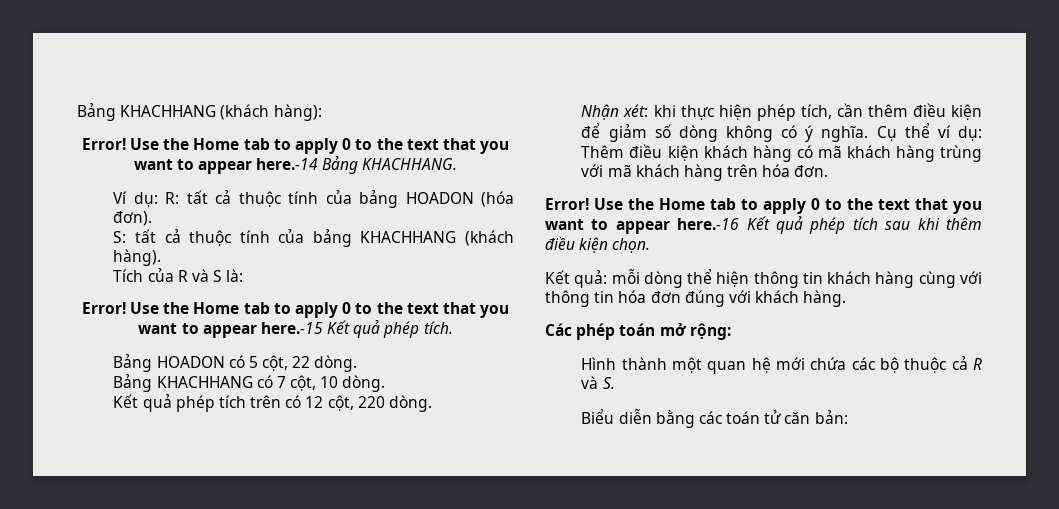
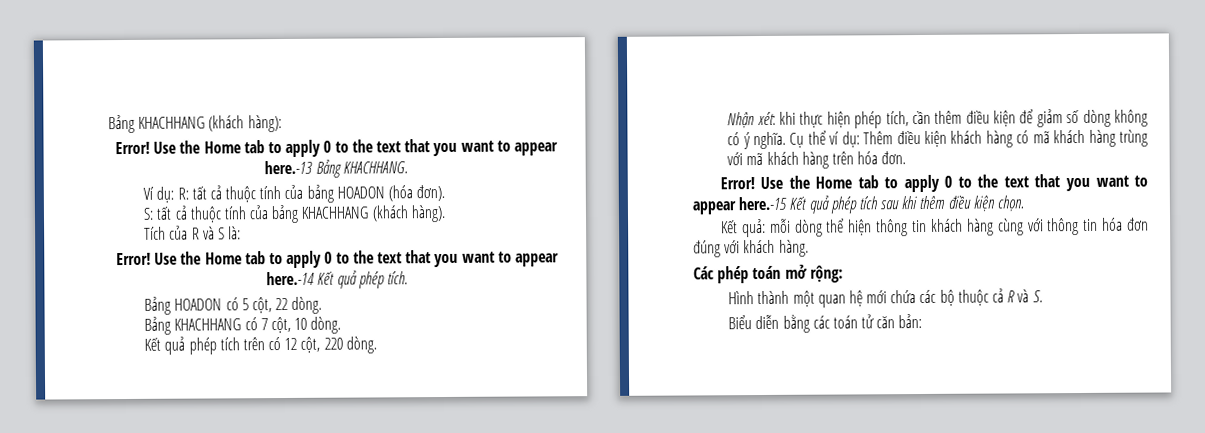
- Use the Home tab to apply 0 to the text that you want to appear here.-14 Bảng KHACHHANG.
+ Use the Home tab to apply 0 to the text that you want to appear here.-13 Bảng KHACHHANG.
- Use the Home tab to apply 0 to the text that you want to appear here.-15 Kết quả phép tích.
+ Use the Home tab to apply 0 to the text that you want to appear here.-14 Kết quả phép tích.
- Use the Home tab to apply 0 to the text that you want to appear here.-16 Kết quả phép tích sau khi thêm điều kiện chọn.
+ Use the Home tab to apply 0 to the text that you want to appear here.-15 Kết quả phép tích sau khi thêm điều kiện chọn.

